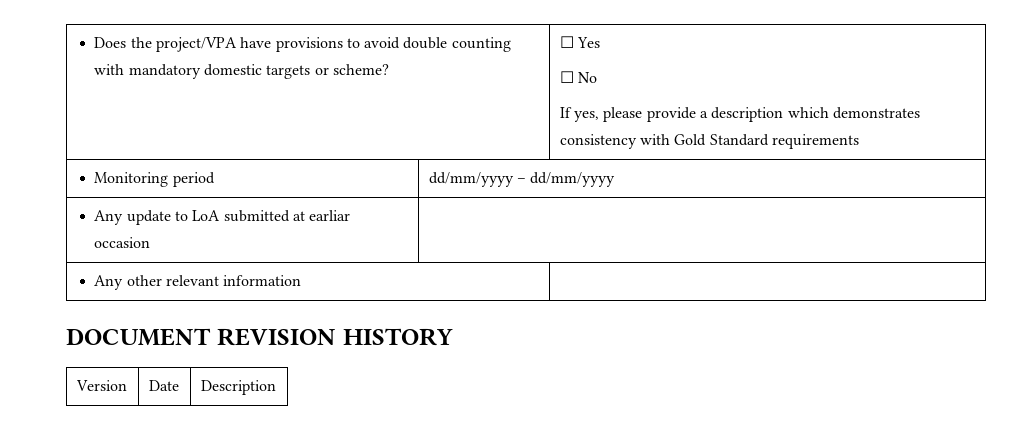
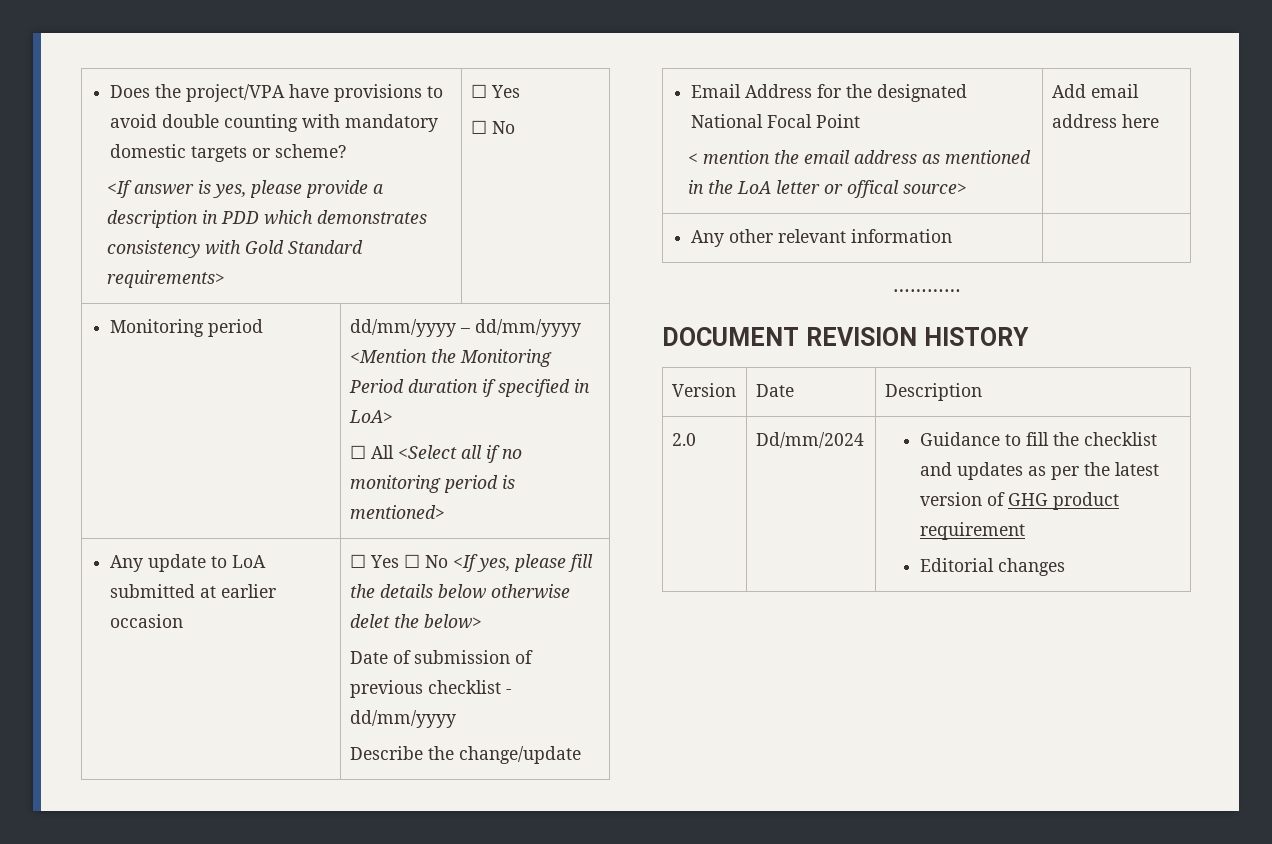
- Does the project/VPA have provisions to avoid double counting with mandatory domestic targets or scheme? | ☐ Yes
+ Does the project/VPA have provisions to avoid double counting with mandatory domestic targets or scheme?
+ <If answer is yes, please provide a description in PDD which demonstrates consistency with Gold Standard requirements> | ☐ Yes
  ☐ No
- If yes, please provide a description which demonstrates consistency with Gold Standard requirements
- Monitoring period | dd/mm/yyyy – dd/mm/yyyy
+ Monitoring period | dd/mm/yyyy – dd/mm/yyyy <Mention the Monitoring Period duration if specified in LoA>
+ ☐ All <Select all if no monitoring period is mentioned>
- Any update to LoA submitted at earliar occasion |
+ Any update to LoA submitted at earlier occasion | ☐ Yes ☐ No <If yes, please fill the details below otherwise delet the below>
+ Date of submission of previous checklist - dd/mm/yyyy
+ Describe the change/update
+ Email Address for the designated National Focal Point
+ < mention the email address as mentioned in the LoA letter or offical source> | Add email address here
+ …………
+ 2.0 | Dd/mm/2024 | Guidance to fill the checklist and updates as per the latest version of GHG product requirement
+ Editorial changes

